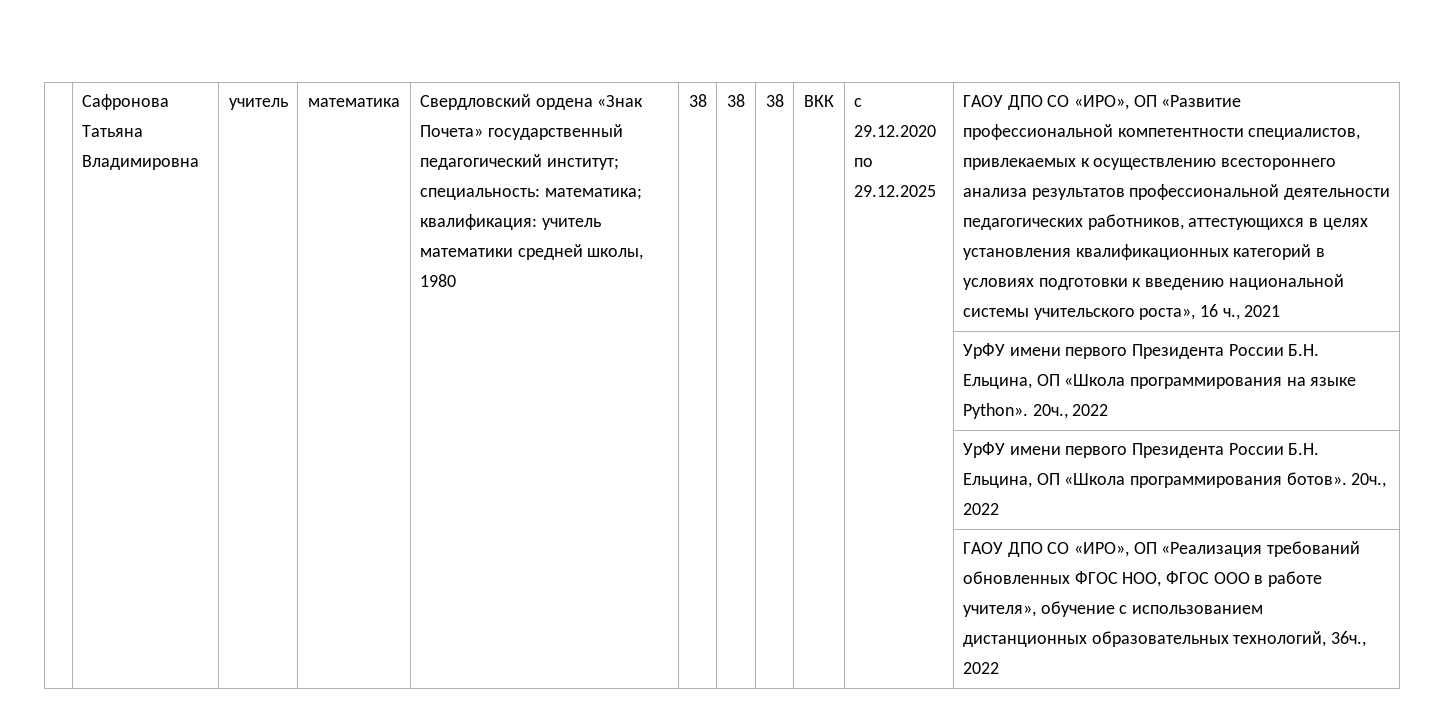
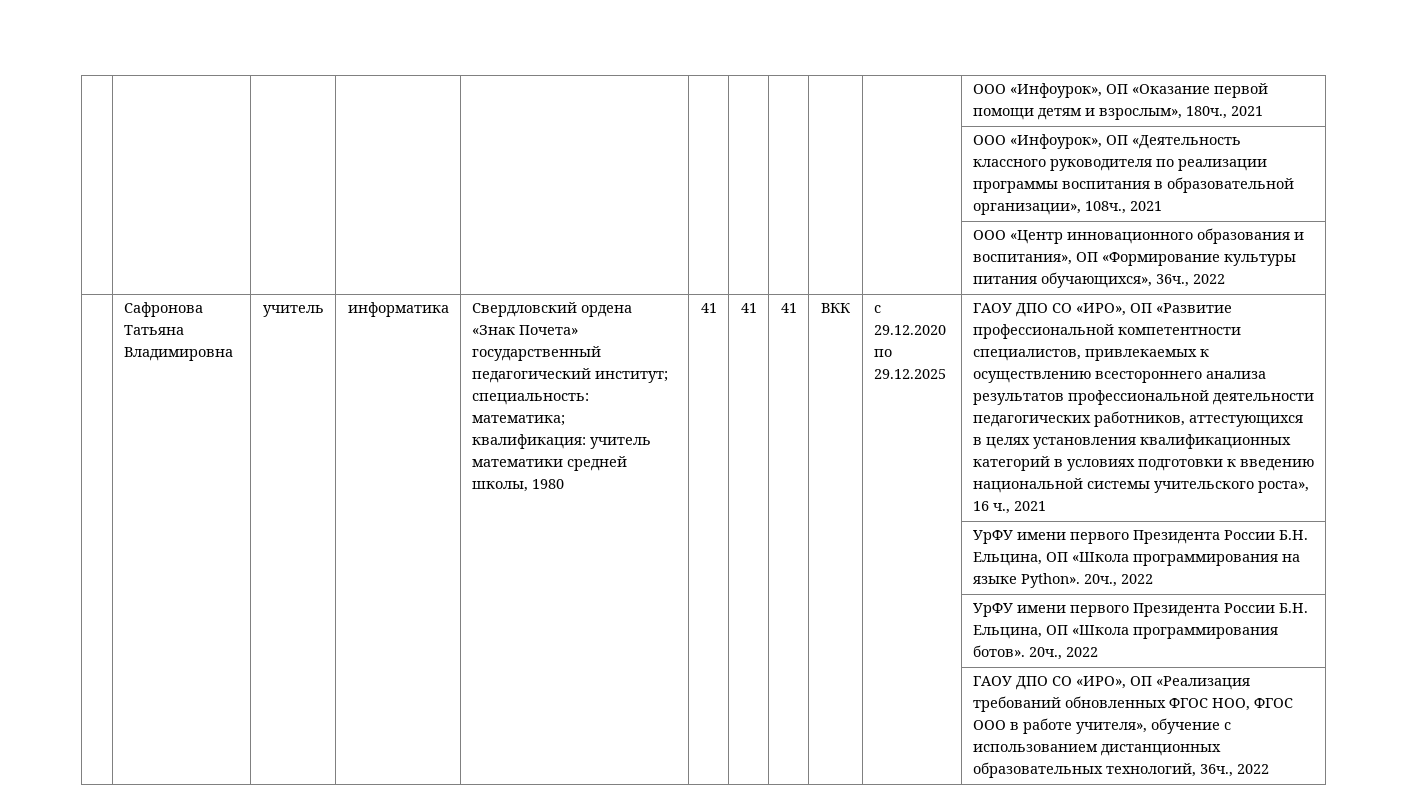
+ ООО «Инфоурок», ОП «Оказание первой помощи детям и взрослым», 180ч., 2021
+ | | | | | | | | | | ООО «Инфоурок», ОП «Деятельность классного руководителя по реализации программы воспитания в образовательной организации», 108ч., 2021
+ | | | | | | | | | | ООО «Центр инновационного образования и воспитания», ОП «Формирование культуры питания обучающихся», 36ч., 2022
- математика
+ информатика
- 38 | 38 | 38
+ 41 | 41 | 41

